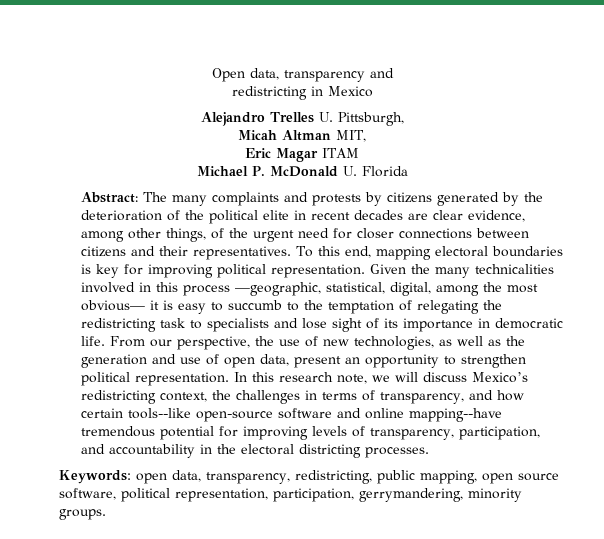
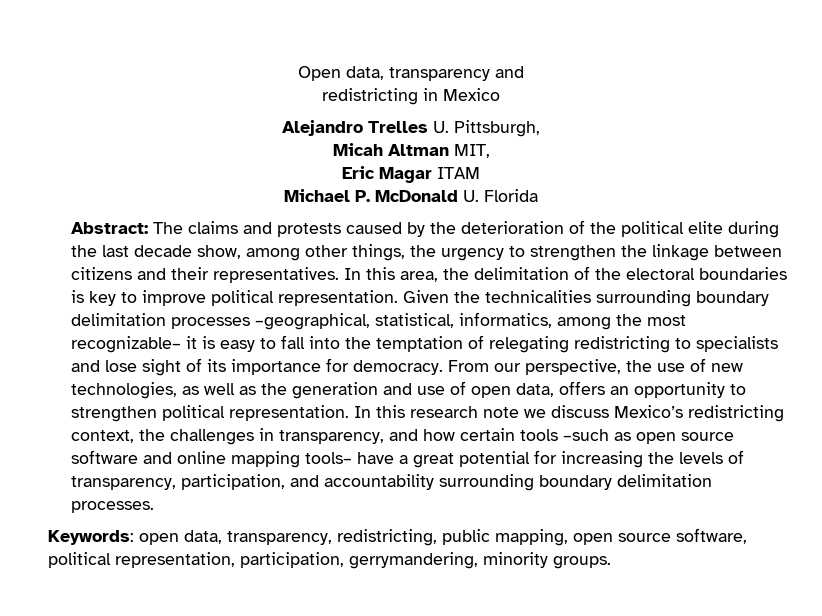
- Abstract: The many complaints and protests by citizens generated by the deterioration of the political elite in recent decades are clear evidence, among other things, of the urgent need for closer connections between citizens and their representatives.
+ Abstract: The claims and protests caused by the deterioration of the political elite during the last decade show, among other things, the urgency to strengthen the linkage between citizens and their representatives.
- To this end, mapping electoral boundaries is key for improving political representation.
+ In this area, the delimitation of the electoral boundaries is key to improve political representation.
- Given the many technicalities involved in this process —geographic, statistical, digital, among the most obvious— it is easy to succumb to the temptation of relegating the redistricting task to specialists and lose sight of its importance in democratic life.
+ Given the technicalities surrounding boundary delimitation processes –geographical, statistical, informatics, among the most recognizable– it is easy to fall into the temptation of relegating redistricting to specialists and lose sight of its importance for democracy.
- From our perspective, the use of new technologies, as well as the generation and use of open data, present an opportunity to strengthen political representation.
+ From our perspective, the use of new technologies, as well as the generation and use of open data, offers an opportunity to strengthen political representation.
- In this research note, we will discuss Mexico’s redistricting context, the challenges in terms of transparency, and how certain tools--like open-source software and online mapping--have tremendous potential for improving levels of transparency, participation, and accountability in the electoral districting processes.
+ In this research note we discuss Mexico’s redistricting context, the challenges in transparency, and how certain tools –such as open source software and online mapping tools– have a great potential for increasing the levels of transparency, participation, and accountability surrounding boundary delimitation processes.

